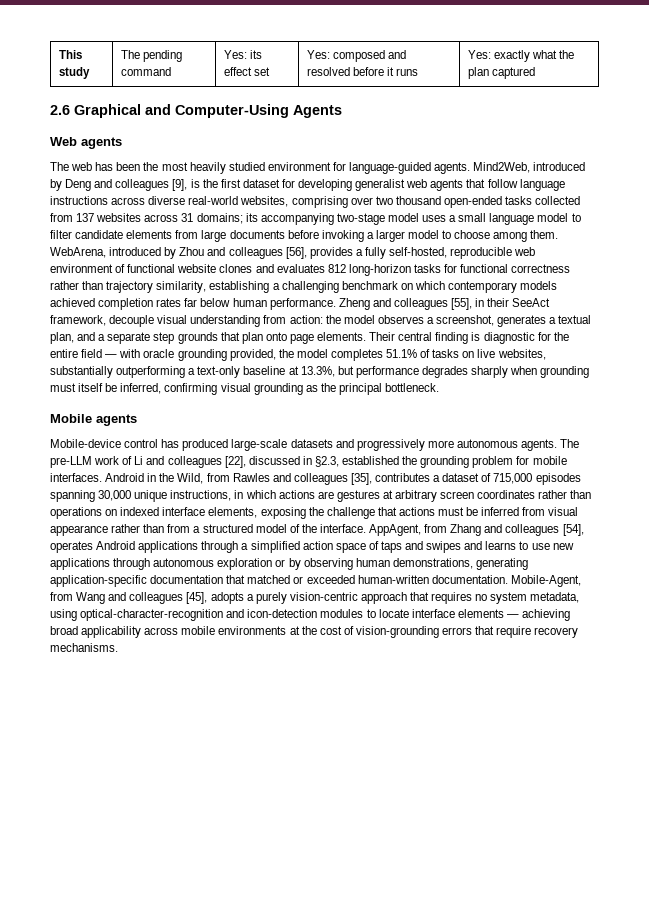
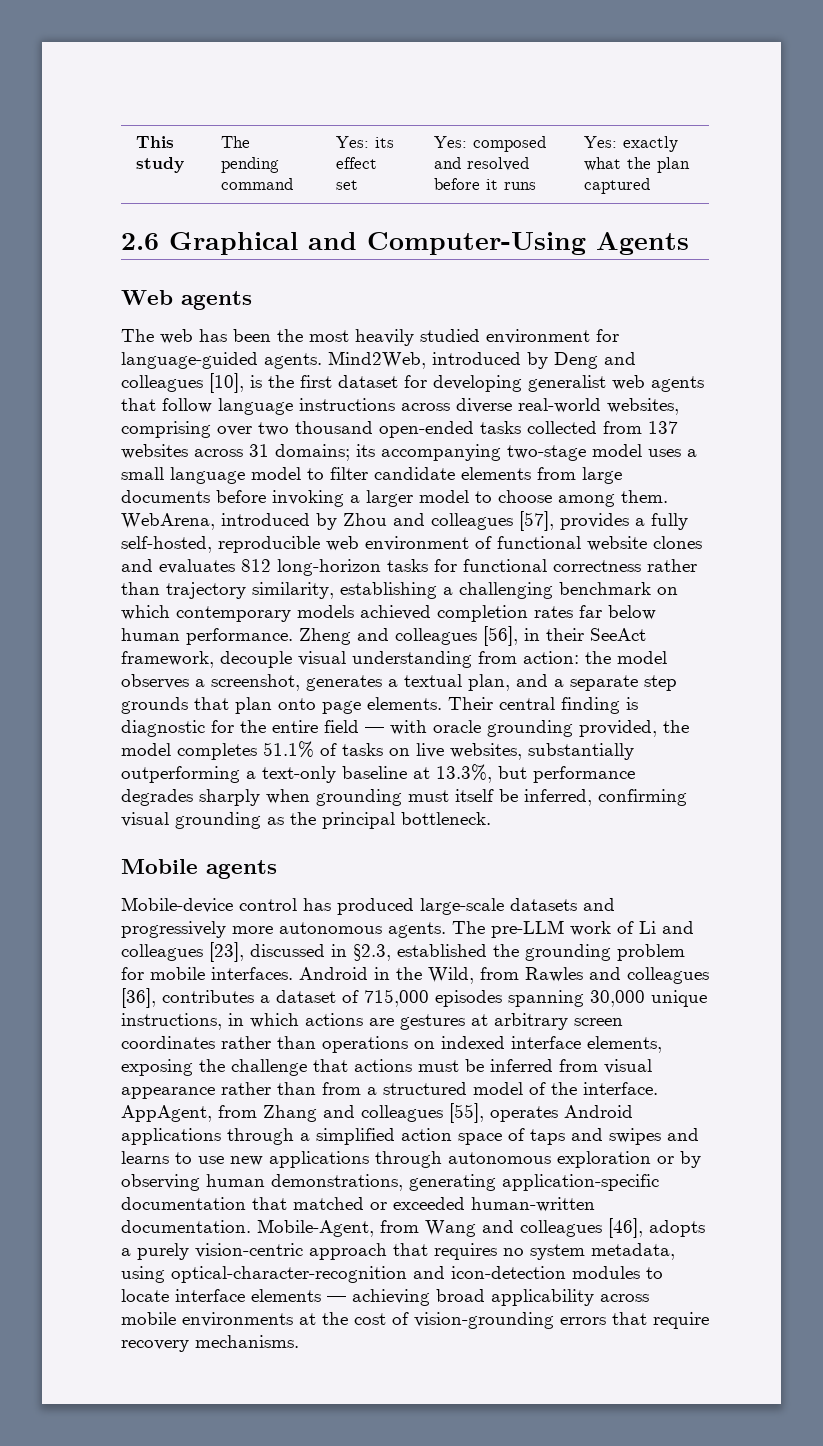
- Mind2Web, introduced by Deng and colleagues [9], is the first dataset for developing generalist web agents that follow language instructions across diverse real-world websites, comprising over two thousand open-ended tasks collected from 137 websites across 31 domains;
+ Mind2Web, introduced by Deng and colleagues [10], is the first dataset for developing generalist web agents that follow language instructions across diverse real-world websites, comprising over two thousand open-ended tasks collected from 137 websites across 31 domains;
- WebArena, introduced by Zhou and colleagues [56], provides a fully self-hosted, reproducible web environment of functional website clones and evaluates 812 long-horizon tasks for functional correctness rather than trajectory similarity, establishing a challenging benchmark on which contemporary models achieved completion rates far below human performance.
+ WebArena, introduced by Zhou and colleagues [57], provides a fully self-hosted, reproducible web environment of functional website clones and evaluates 812 long-horizon tasks for functional correctness rather than trajectory similarity, establishing a challenging benchmark on which contemporary models achieved completion rates far below human performance.
- Zheng and colleagues [55], in their SeeAct framework, decouple visual understanding from action: the model observes a screenshot, generates a textual plan, and a separate step grounds that plan onto page elements.
+ Zheng and colleagues [56], in their SeeAct framework, decouple visual understanding from action: the model observes a screenshot, generates a textual plan, and a separate step grounds that plan onto page elements.
- The pre-LLM work of Li and colleagues [22], discussed in §2.3, established the grounding problem for mobile interfaces.
+ The pre-LLM work of Li and colleagues [23], discussed in §2.3, established the grounding problem for mobile interfaces.
- Android in the Wild, from Rawles and colleagues [35], contributes a dataset of 715,000 episodes spanning 30,000 unique instructions, in which actions are gestures at arbitrary screen coordinates rather than operations on indexed interface elements, exposing the challenge that actions must be inferred from visual appearance rather than from a structured model of the interface.
+ Android in the Wild, from Rawles and colleagues [36], contributes a dataset of 715,000 episodes spanning 30,000 unique instructions, in which actions are gestures at arbitrary screen coordinates rather than operations on indexed interface elements, exposing the challenge that actions must be inferred from visual appearance rather than from a structured model of the interface.
- AppAgent, from Zhang and colleagues [54], operates Android applications through a simplified action space of taps and swipes and learns to use new applications through autonomous exploration or by observing human demonstrations, generating application-specific documentation that matched or exceeded human-written documentation.
+ AppAgent, from Zhang and colleagues [55], operates Android applications through a simplified action space of taps and swipes and learns to use new applications through autonomous exploration or by observing human demonstrations, generating application-specific documentation that matched or exceeded human-written documentation.
- Mobile-Agent, from Wang and colleagues [45], adopts a purely vision-centric approach that requires no system metadata, using optical-character-recognition and icon-detection modules to locate interface elements — achieving broad applicability across mobile environments at the cost of vision-grounding errors that require recovery mechanisms.
+ Mobile-Agent, from Wang and colleagues [46], adopts a purely vision-centric approach that requires no system metadata, using optical-character-recognition and icon-detection modules to locate interface elements — achieving broad applicability across mobile environments at the cost of vision-grounding errors that require recovery mechanisms.

